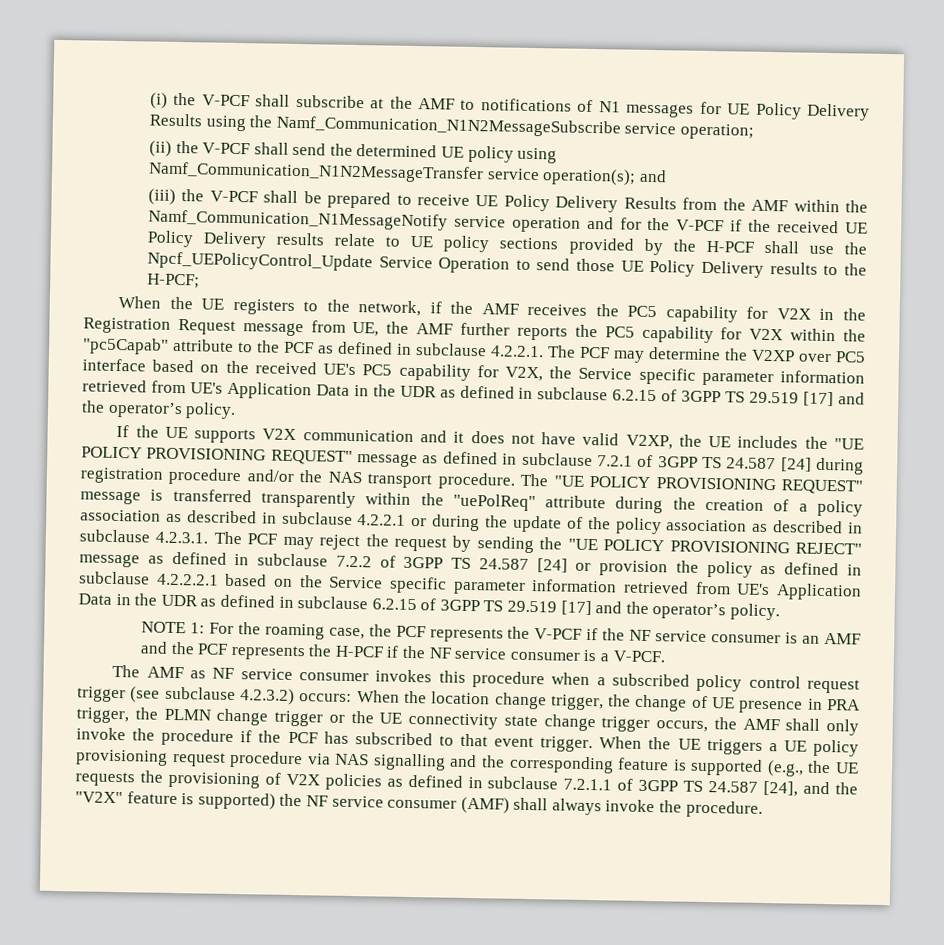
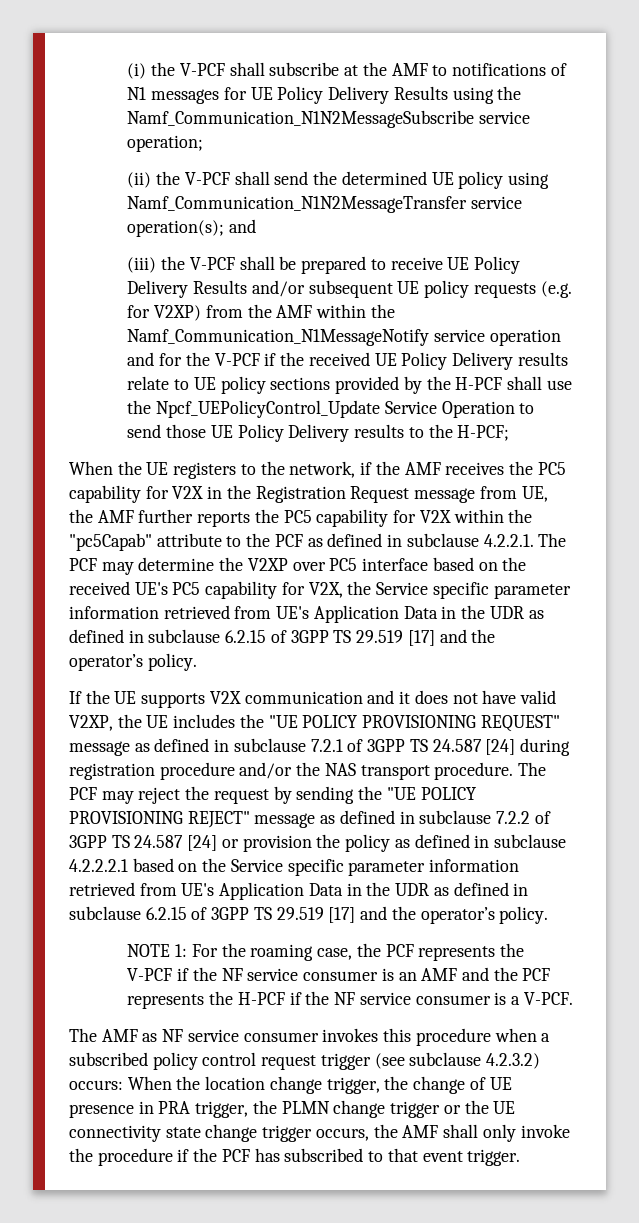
- (iii) the V-PCF shall be prepared to receive UE Policy Delivery Results from the AMF within the Namf_Communication_N1MessageNotify service operation and for the V-PCF if the received UE Policy Delivery results relate to UE policy sections provided by the H-PCF shall use the Npcf_UEPolicyControl_Update Service Operation to send those UE Policy Delivery results to the H-PCF;
+ (iii) the V-PCF shall be prepared to receive UE Policy Delivery Results and/or subsequent UE policy requests (e.g. for V2XP) from the AMF within the Namf_Communication_N1MessageNotify service operation and for the V-PCF if the received UE Policy Delivery results relate to UE policy sections provided by the H-PCF shall use the Npcf_UEPolicyControl_Update Service Operation to send those UE Policy Delivery results to the H-PCF;
- The "UE POLICY PROVISIONING REQUEST" message is transferred transparently within the "uePolReq" attribute during the creation of a policy association as described in subclause 4.2.2.1 or during the update of the policy association as described in subclause 4.2.3.1. The PCF may reject the request by sending the "UE POLICY PROVISIONING REJECT" message as defined in subclause 7.2.2 of 3GPP TS 24.587 [24] or provision the policy as defined in subclause 4.2.2.2.1 based on the Service specific parameter information retrieved from UE's Application Data in the UDR as defined in subclause 6.2.15 of 3GPP TS 29.519 [17] and the operator’s policy.
+ The PCF may reject the request by sending the "UE POLICY PROVISIONING REJECT" message as defined in subclause 7.2.2 of 3GPP TS 24.587 [24] or provision the policy as defined in subclause 4.2.2.2.1 based on the Service specific parameter information retrieved from UE's Application Data in the UDR as defined in subclause 6.2.15 of 3GPP TS 29.519 [17] and the operator’s policy.
- When the UE triggers a UE policy provisioning request procedure via NAS signalling and the corresponding feature is supported (e.g., the UE requests the provisioning of V2X policies as defined in subclause 7.2.1.1 of 3GPP TS 24.587 [24], and the "V2X" feature is supported) the NF service consumer (AMF) shall always invoke the procedure.

